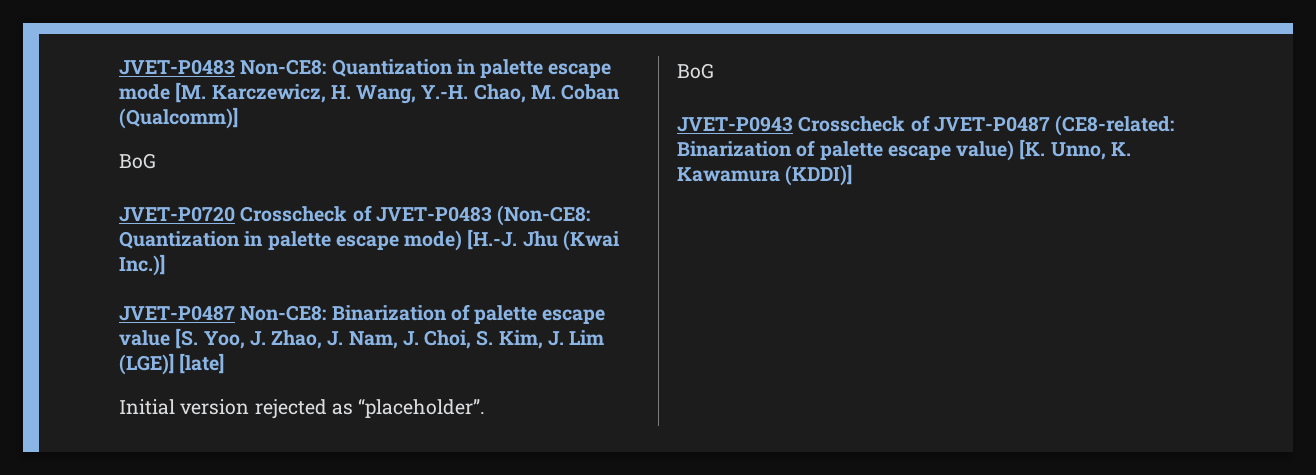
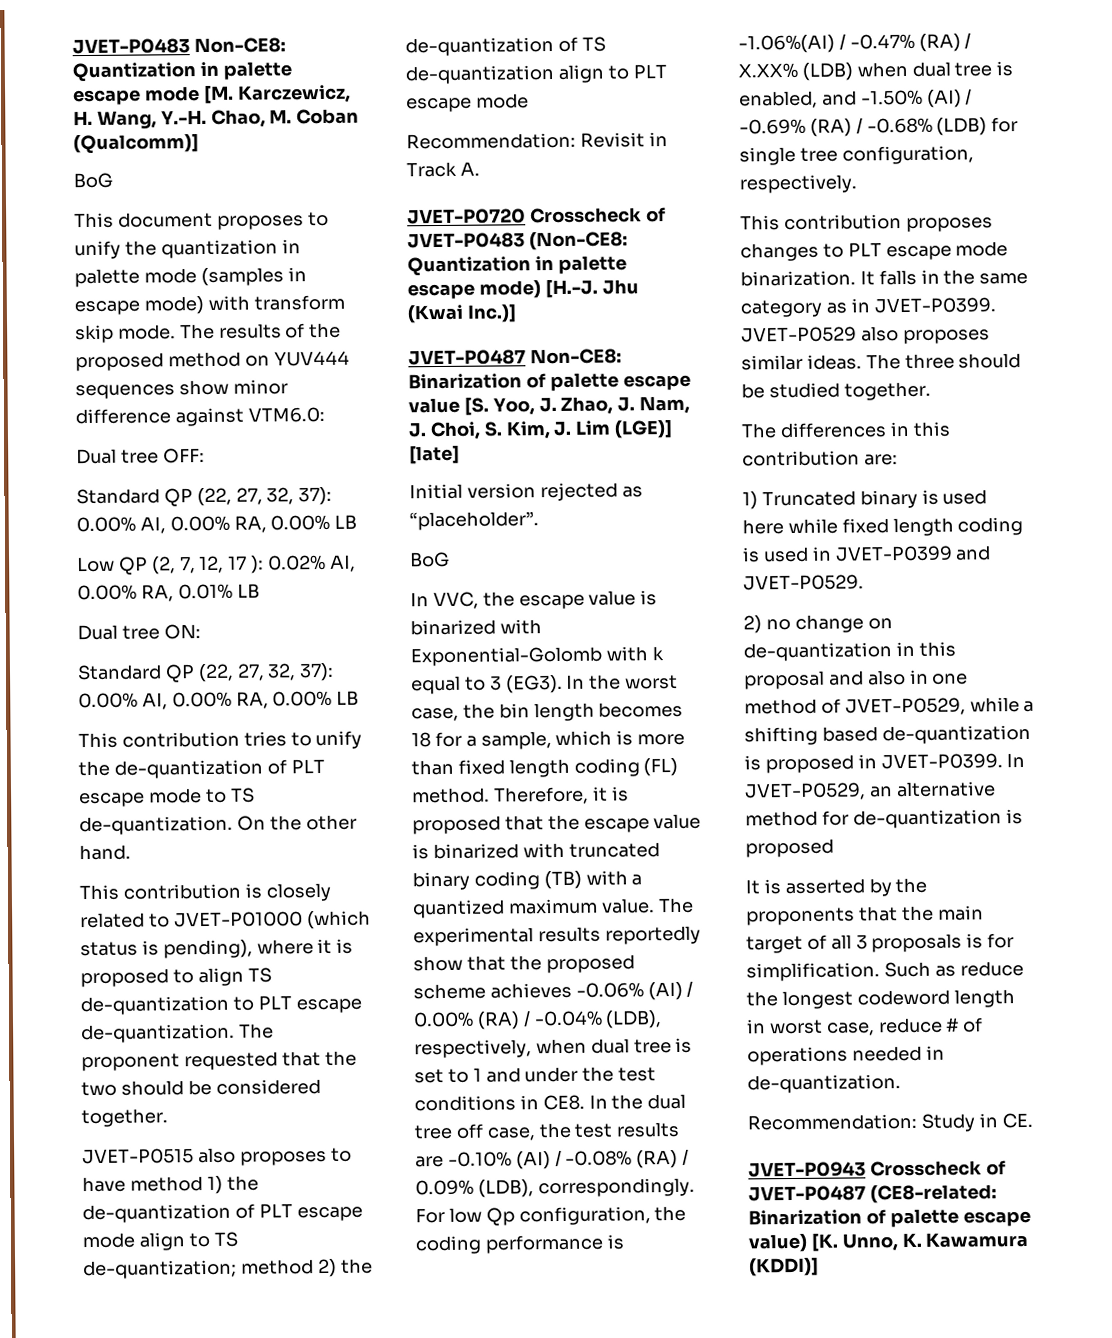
+ This document proposes to unify the quantization in palette mode (samples in escape mode) with transform skip mode. The results of the proposed method on YUV444 sequences show minor difference against VTM6.0:
+ Dual tree OFF:
+ Standard QP (22, 27, 32, 37): 0.00% AI, 0.00% RA, 0.00% LB
+ Low QP (2, 7, 12, 17 ): 0.02% AI, 0.00% RA, 0.01% LB
+ Dual tree ON:
+ Standard QP (22, 27, 32, 37): 0.00% AI, 0.00% RA, 0.00% LB
+ This contribution tries to unify the de-quantization of PLT escape mode to TS de-quantization. On the other hand.
+ This contribution is closely related to JVET-P01000 (which status is pending), where it is proposed to align TS de-quantization to PLT escape de-quantization. The proponent requested that the two should be considered together.
+ JVET-P0515 also proposes to have method 1) the de-quantization of PLT escape mode align to TS de-quantization; method 2) the de-quantization of TS de-quantization align to PLT escape mode
+ Recommendation: Revisit in Track A.
+ In VVC, the escape value is binarized with Exponential-Golomb with k equal to 3 (EG3). In the worst case, the bin length becomes 18 for a sample, which is more than fixed length coding (FL) method. Therefore, it is proposed that the escape value is binarized with truncated binary coding (TB) with a quantized maximum value. The experimental results reportedly show that the proposed scheme achieves -0.06% (AI) / 0.00% (RA) / -0.04% (LDB), respectively, when dual tree is set to 1 and under the test conditions in CE8. In the dual tree off case, the test results are -0.10% (AI) / -0.08% (RA) / 0.09% (LDB), correspondingly. For low Qp configuration, the coding performance is -1.06%(AI) / -0.47% (RA) / X.XX% (LDB) when dual tree is enabled, and -1.50% (AI) / -0.69% (RA) / -0.68% (LDB) for single tree configuration, respectively.
+ This contribution proposes changes to PLT escape mode binarization. It falls in the same category as in JVET-P0399. JVET-P0529 also proposes similar ideas. The three should be studied together.
+ The differences in this contribution are:
+ 1) Truncated binary is used here while fixed length coding is used in JVET-P0399 and JVET-P0529.
+ 2) no change on de-quantization in this proposal and also in one method of JVET-P0529, while a shifting based de-quantization is proposed in JVET-P0399. In JVET-P0529, an alternative method for de-quantization is proposed
+ It is asserted by the proponents that the main target of all 3 proposals is for simplification. Such as reduce the longest codeword length in worst case, reduce # of operations needed in de-quantization.
+ Recommendation: Study in CE.

